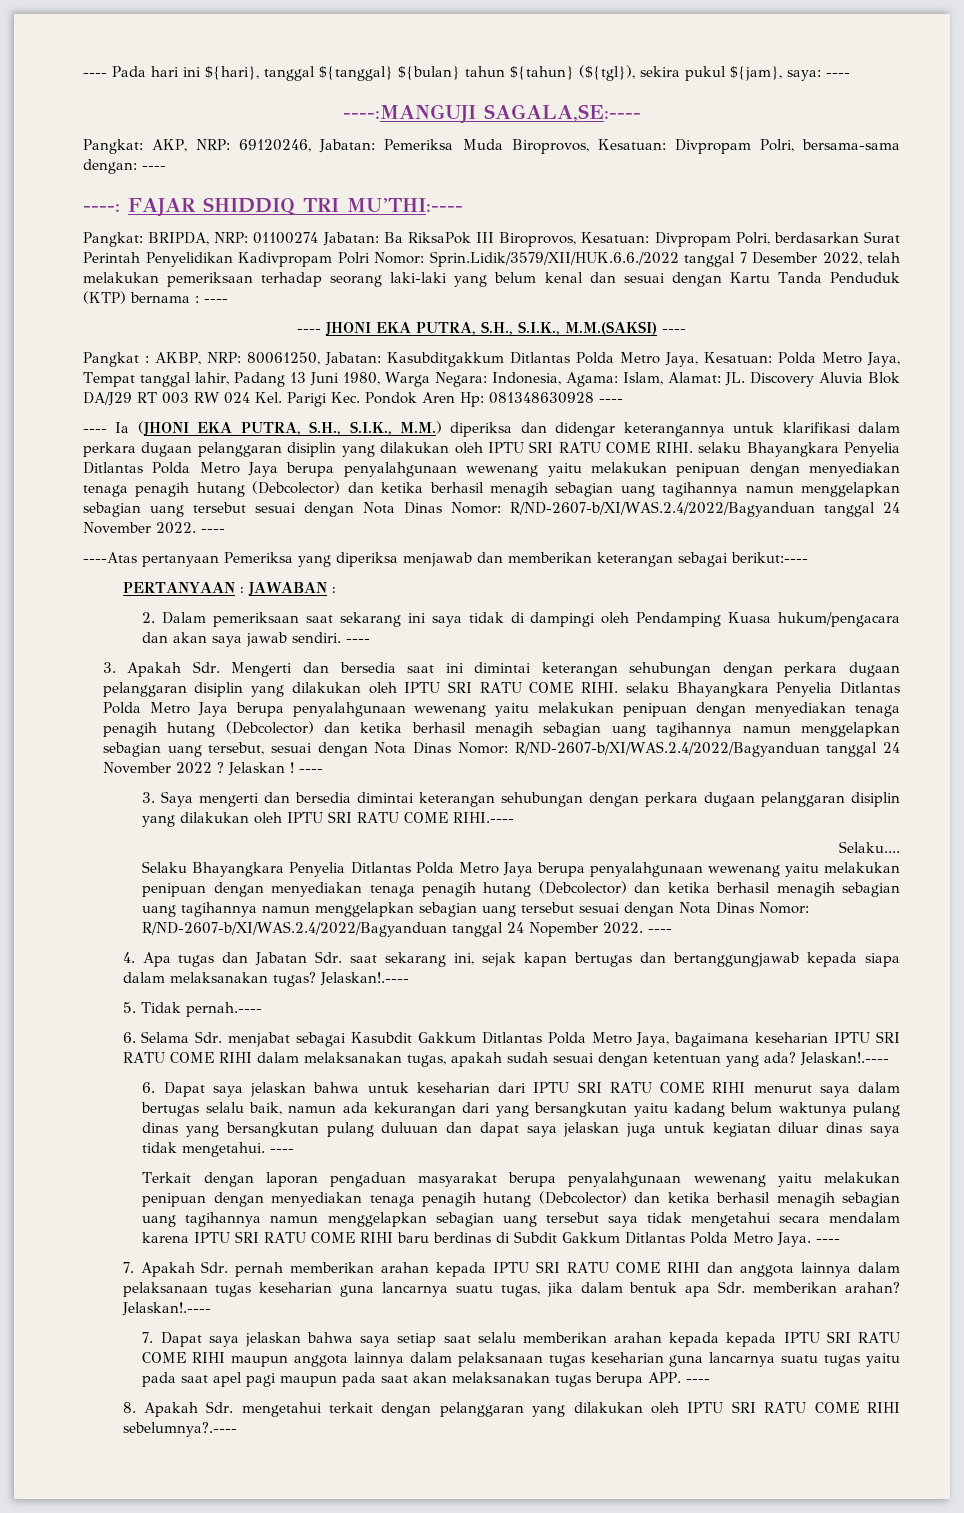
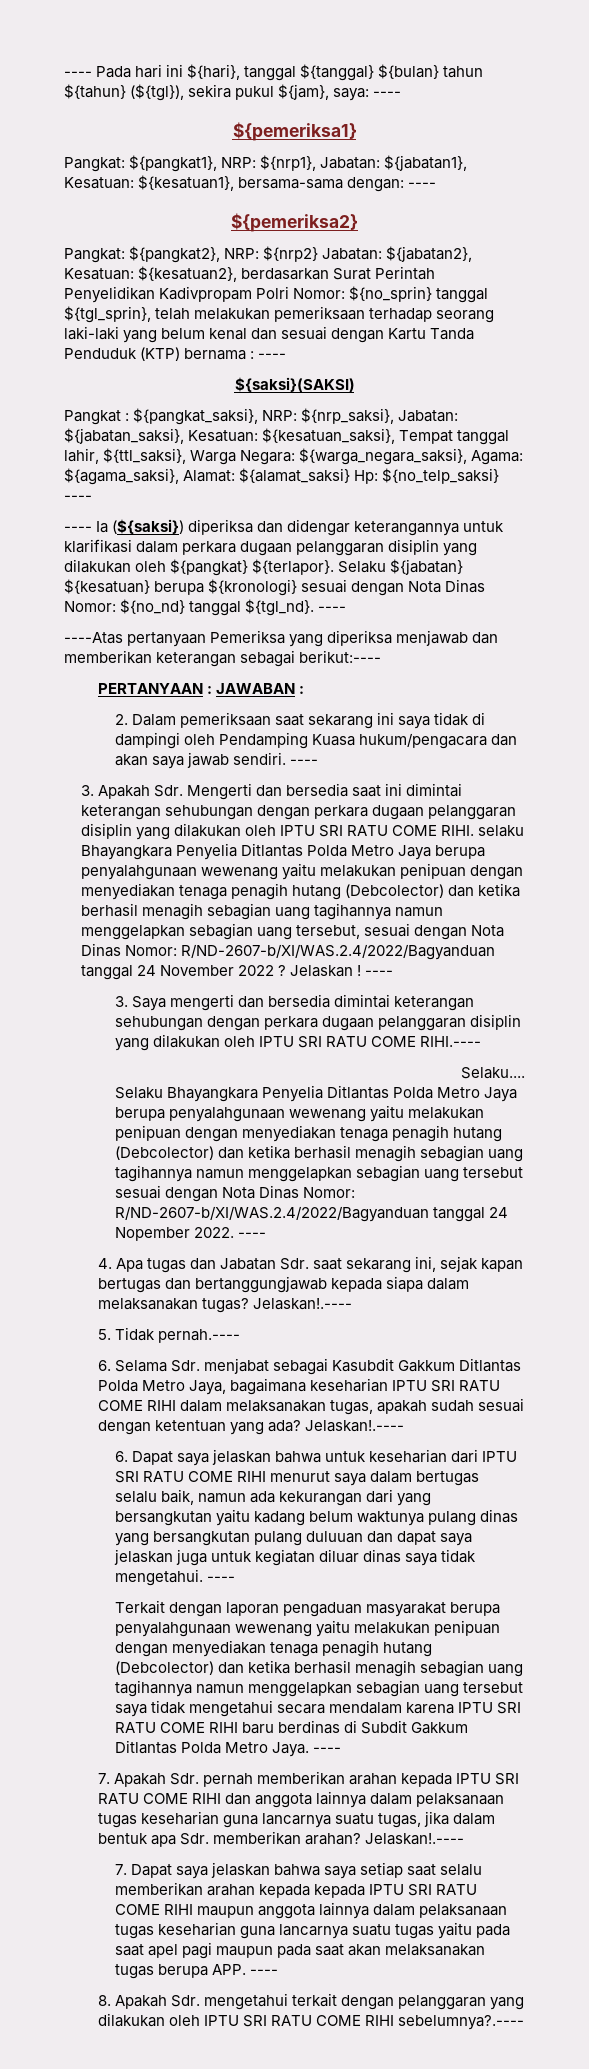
- ----:MANGUJI SAGALA,SE:----
- Pangkat: AKP, NRP: 69120246, Jabatan: Pemeriksa Muda Biroprovos, Kesatuan: Divpropam Polri, bersama-sama dengan: ----
- ----: FAJAR SHIDDIQ TRI MU’THI:----
- Pangkat: BRIPDA, NRP: 01100274 Jabatan: Ba RiksaPok III Biroprovos, Kesatuan: Divpropam Polri, berdasarkan Surat Perintah Penyelidikan Kadivpropam Polri Nomor: Sprin.Lidik/3579/XII/HUK.6.6./2022 tanggal 7 Desember 2022, telah melakukan pemeriksaan terhadap seorang laki-laki yang belum kenal dan sesuai dengan Kartu Tanda Penduduk (KTP) bernama : ----
+ ${pemeriksa1}
+ Pangkat: ${pangkat1}, NRP: ${nrp1}, Jabatan: ${jabatan1}, Kesatuan: ${kesatuan1}, bersama-sama dengan: ----
+ ${pemeriksa2}
+ Pangkat: ${pangkat2}, NRP: ${nrp2} Jabatan: ${jabatan2}, Kesatuan: ${kesatuan2}, berdasarkan Surat Perintah Penyelidikan Kadivpropam Polri Nomor: ${no_sprin} tanggal ${tgl_sprin}, telah melakukan pemeriksaan terhadap seorang laki-laki yang belum kenal dan sesuai dengan Kartu Tanda Penduduk (KTP) bernama : ----
- ---- JHONI EKA PUTRA, S.H., S.I.K., M.M.(SAKSI) ----
- Pangkat : AKBP, NRP: 80061250, Jabatan: Kasubditgakkum Ditlantas Polda Metro Jaya, Kesatuan: Polda Metro Jaya, Tempat tanggal lahir, Padang 13 Juni 1980, Warga Negara: Indonesia, Agama: Islam, Alamat: JL. Discovery Aluvia Blok DA/J29 RT 003 RW 024 Kel. Parigi Kec. Pondok Aren Hp: 081348630928 ----
- ---- Ia (JHONI EKA PUTRA, S.H., S.I.K., M.M.) diperiksa dan didengar keterangannya untuk klarifikasi dalam perkara dugaan pelanggaran disiplin yang dilakukan oleh IPTU SRI RATU COME RIHI. selaku Bhayangkara Penyelia Ditlantas Polda Metro Jaya berupa penyalahgunaan wewenang yaitu melakukan penipuan dengan menyediakan tenaga penagih hutang (Debcolector) dan ketika berhasil menagih sebagian uang tagihannya namun menggelapkan sebagian uang tersebut sesuai dengan Nota Dinas Nomor: R/ND-2607-b/XI/WAS.2.4/2022/Bagyanduan tanggal 24 November 2022.
+ ${saksi}(SAKSI)
+ Pangkat : ${pangkat_saksi}, NRP: ${nrp_saksi}, Jabatan: ${jabatan_saksi}, Kesatuan: ${kesatuan_saksi}, Tempat tanggal lahir, ${ttl_saksi}, Warga Negara: ${warga_negara_saksi}, Agama: ${agama_saksi}, Alamat: ${alamat_saksi} Hp: ${no_telp_saksi} ----
+ ---- Ia (${saksi}) diperiksa dan didengar keterangannya untuk klarifikasi dalam perkara dugaan pelanggaran disiplin yang dilakukan oleh ${pangkat} ${terlapor}. Selaku ${jabatan} ${kesatuan} berupa ${kronologi} sesuai dengan Nota Dinas Nomor: ${no_nd} tanggal ${tgl_nd}.

